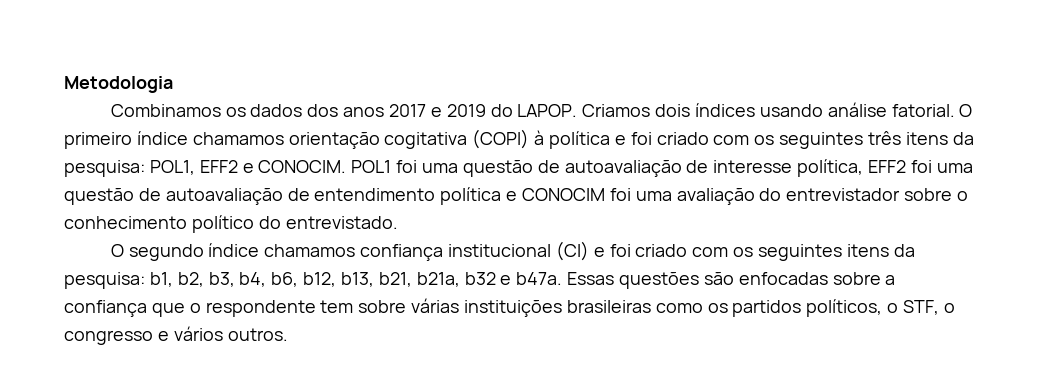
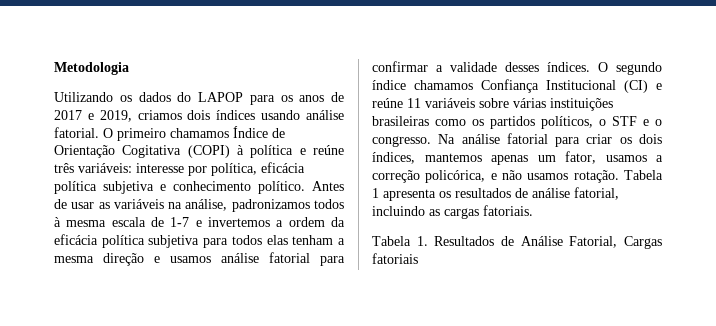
- Combinamos os dados dos anos 2017 e 2019 do LAPOP. Criamos dois índices usando análise fatorial.
+ Utilizando os dados do LAPOP para os anos de 2017 e 2019, criamos dois índices usando análise fatorial.
- O primeiro índice chamamos orientação cogitativa (COPI) à política e foi criado com os seguintes três itens da pesquisa: POL1, EFF2 e CONOCIM. POL1 foi uma questão de autoavaliação de interesse política, EFF2 foi uma questão de autoavaliação de entendimento política e CONOCIM foi uma avaliação do entrevistador sobre o conhecimento político do entrevistado.
- O segundo índice chamamos confiança institucional (CI) e foi criado com os seguintes itens da pesquisa: b1, b2, b3, b4, b6, b12, b13, b21, b21a, b32 e b47a. Essas questões são enfocadas sobre a confiança que o respondente tem sobre várias instituições brasileiras como os partidos políticos, o STF, o congresso e vários outros.
+ O primeiro chamamos Índice de Orientação Cogitativa (COPI) à política e reúne três variáveis: interesse por política, eficácia política subjetiva e conhecimento político. Antes de usar as variáveis na análise, padronizamos todos à mesma escala de 1-7 e invertemos a ordem da eficácia política subjetiva para todos elas tenham a mesma direção e usamos análise fatorial para confirmar a validade desses índices. O segundo índice chamamos Confiança Institucional (CI) e reúne 11 variáveis sobre várias instituições brasileiras como os partidos políticos, o STF e o congresso. Na análise fatorial para criar os dois índices, mantemos apenas um fator, usamos a correção policórica, e não usamos rotação. Tabela 1 apresenta os resultados de análise fatorial, incluindo as cargas fatoriais.
+ Tabela 1. Resultados de Análise Fatorial, Cargas fatoriais

